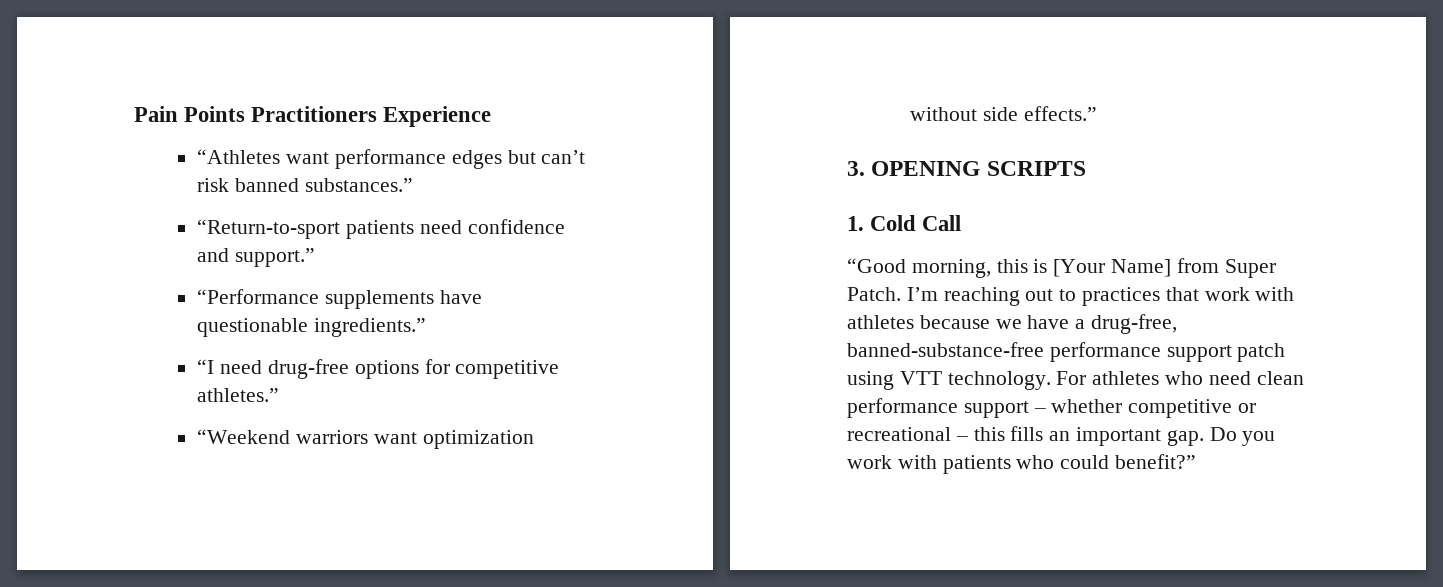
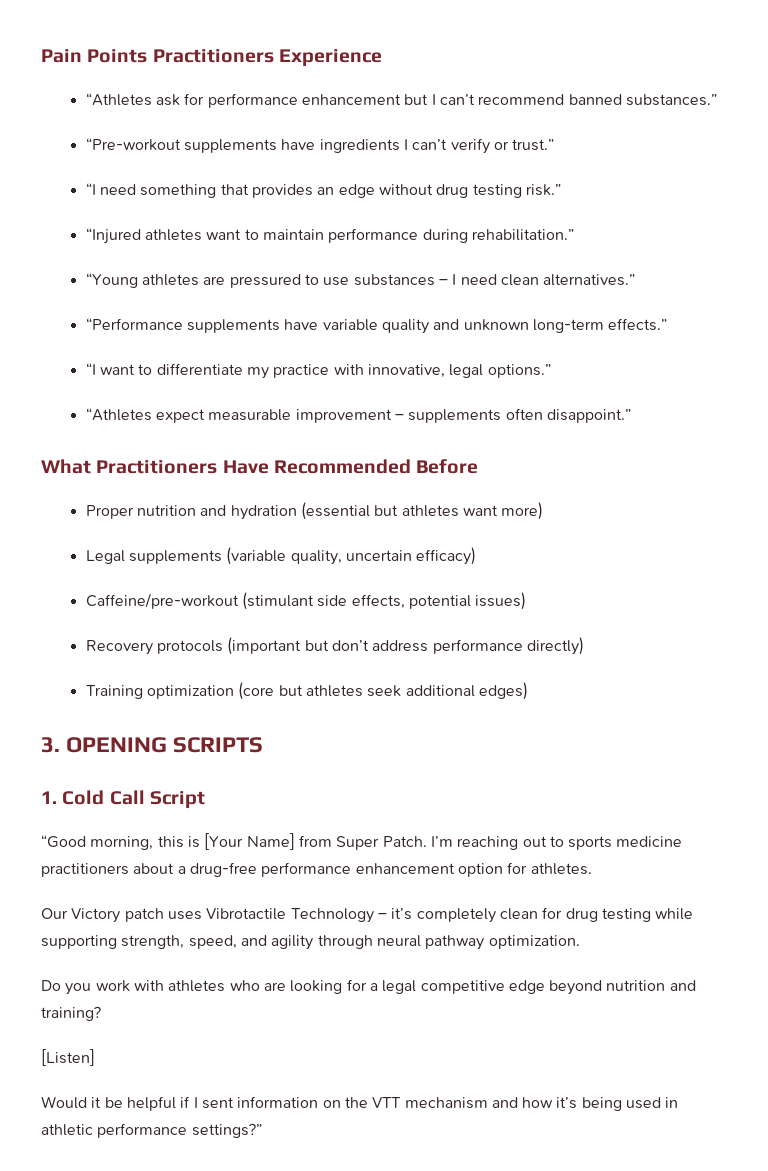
- “Athletes want performance edges but can’t risk banned substances.”
- “Return-to-sport patients need confidence and support.”
- “Performance supplements have questionable ingredients.”
- “I need drug-free options for competitive athletes.”
- “Weekend warriors want optimization without side effects.”
+ “Athletes ask for performance enhancement but I can’t recommend banned substances.”
+ “Pre-workout supplements have ingredients I can’t verify or trust.”
+ “I need something that provides an edge without drug testing risk.”
+ “Injured athletes want to maintain performance during rehabilitation.”
+ “Young athletes are pressured to use substances – I need clean alternatives.”
+ “Performance supplements have variable quality and unknown long-term effects.”
+ “I want to differentiate my practice with innovative, legal options.”
+ “Athletes expect measurable improvement – supplements often disappoint.”
+ What Practitioners Have Recommended Before
+ Proper nutrition and hydration (essential but athletes want more)
+ Legal supplements (variable quality, uncertain efficacy)
+ Caffeine/pre-workout (stimulant side effects, potential issues)
+ Recovery protocols (important but don’t address performance directly)
+ Training optimization (core but athletes seek additional edges)
- 1. Cold Call
+ 1. Cold Call Script
- I’m reaching out to practices that work with athletes because we have a drug-free, banned-substance-free performance support patch using VTT technology. For athletes who need clean performance support – whether competitive or recreational – this fills an important gap. Do you work with patients who could benefit?”
+ I’m reaching out to sports medicine practitioners about a drug-free performance enhancement option for athletes.
+ Our Victory patch uses Vibrotactile Technology – it’s completely clean for drug testing while supporting strength, speed, and agility through neural pathway optimization.
+ Do you work with athletes who are looking for a legal competitive edge beyond nutrition and training?
+ [Listen]
+ Would it be helpful if I sent information on the VTT mechanism and how it’s being used in athletic performance settings?”

